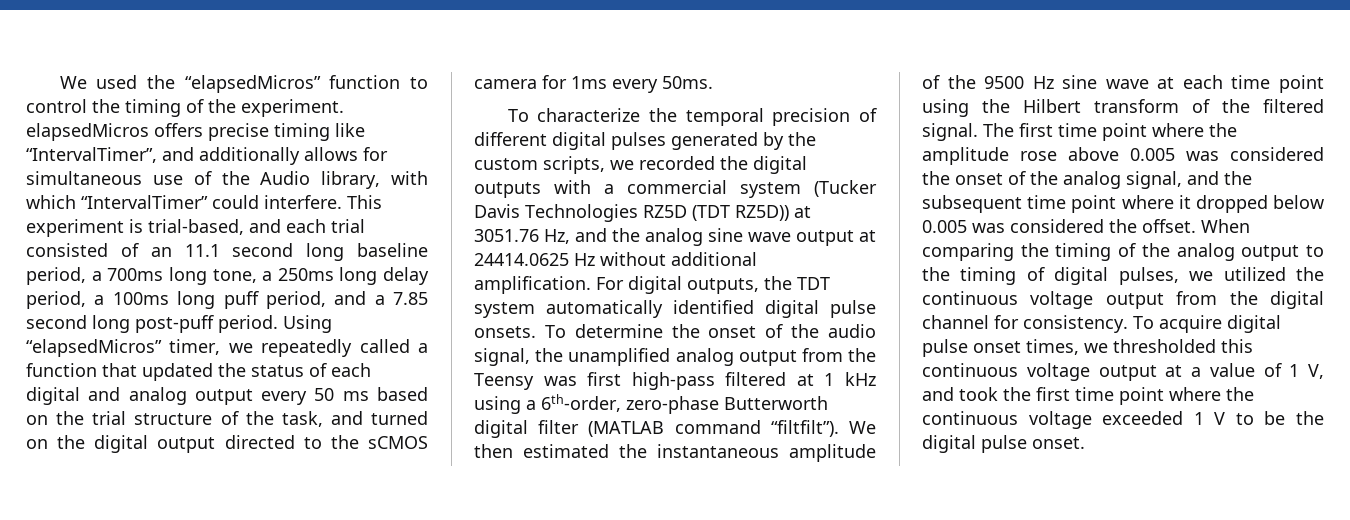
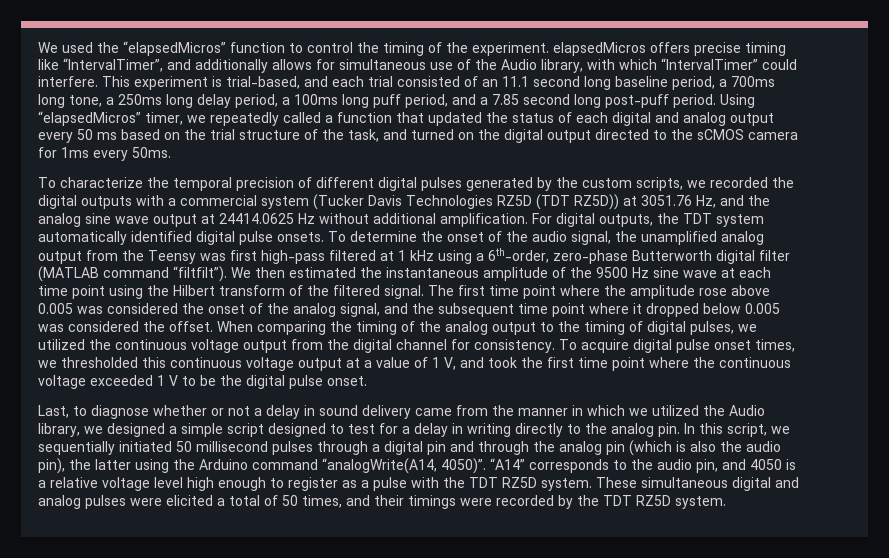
+ Last, to diagnose whether or not a delay in sound delivery came from the manner in which we utilized the Audio library, we designed a simple script designed to test for a delay in writing directly to the analog pin. In this script, we sequentially initiated 50 millisecond pulses through a digital pin and through the analog pin (which is also the audio pin), the latter using the Arduino command “analogWrite(A14, 4050)”. “A14” corresponds to the audio pin, and 4050 is a relative voltage level high enough to register as a pulse with the TDT RZ5D system. These simultaneous digital and analog pulses were elicited a total of 50 times, and their timings were recorded by the TDT RZ5D system.

